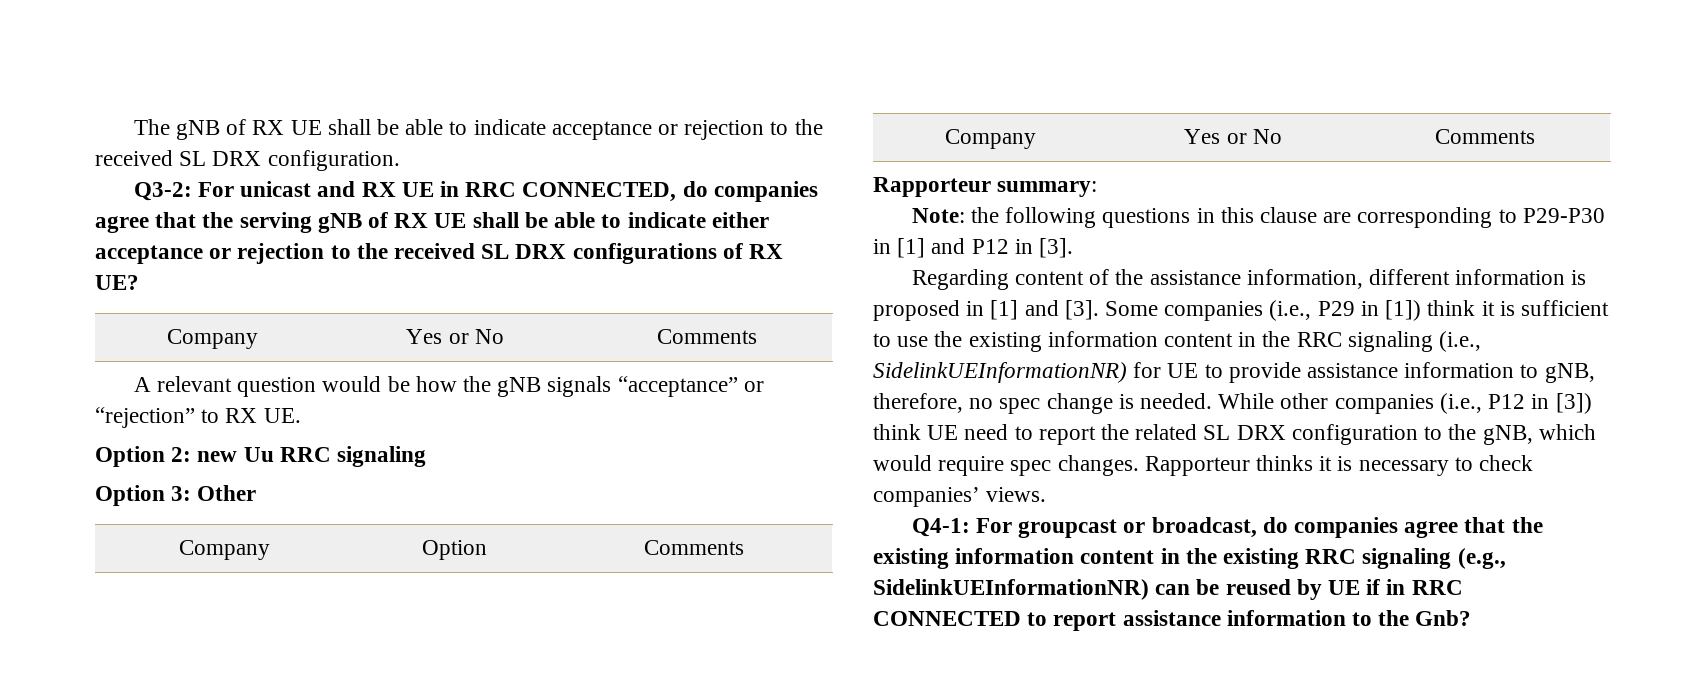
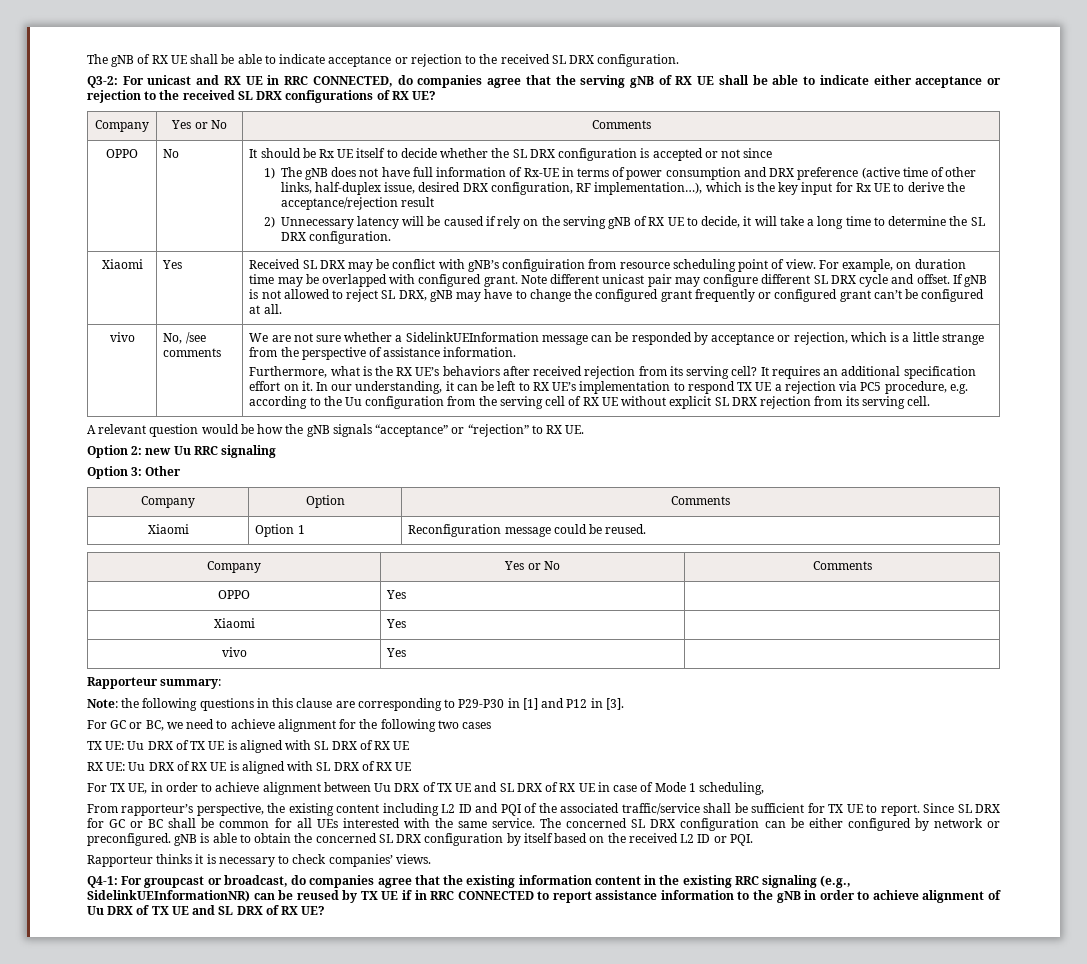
+ OPPO | No | It should be Rx UE itself to decide whether the SL DRX configuration is accepted or not since
+ 1) The gNB does not have full information of Rx-UE in terms of power consumption and DRX preference (active time of other links, half-duplex issue, desired DRX configuration, RF implementation…), which is the key input for Rx UE to derive the acceptance/rejection result
+ 2) Unnecessary latency will be caused if rely on the serving gNB of RX UE to decide, it will take a long time to determine the SL DRX configuration.
+ Xiaomi | Yes | Received SL DRX may be conflict with gNB’s configuiration from resource scheduling point of view. For example, on duration time may be overlapped with configured grant. Note different unicast pair may configure different SL DRX cycle and offset. If gNB is not allowed to reject SL DRX, gNB may have to change the configured grant frequently or configured grant can’t be configured at all.
+ vivo | No, /see comments | We are not sure whether a SidelinkUEInformation message can be responded by acceptance or rejection, which is a little strange from the perspective of assistance information.
+ Furthermore, what is the RX UE’s behaviors after received rejection from its serving cell? It requires an additional specification effort on it. In our understanding, it can be left to RX UE’s implementation to respond TX UE a rejection via PC5 procedure, e.g. according to the Uu configuration from the serving cell of RX UE without explicit SL DRX rejection from its serving cell.
  Company | Option | Comments
+ Xiaomi | Option 1 | Reconfiguration message could be reused.
  Company | Yes or No | Comments
+ OPPO | Yes |
+ Xiaomi | Yes |
+ vivo | Yes |
- Regarding content of the assistance information, different information is proposed in [1] and [3]. Some companies (i.e., P29 in [1]) think it is sufficient to use the existing information content in the RRC signaling (i.e., SidelinkUEInformationNR) for UE to provide assistance information to gNB, therefore, no spec change is needed. While other companies (i.e., P12 in [3]) think UE need to report the related SL DRX configuration to the gNB, which would require spec changes. Rapporteur thinks it is necessary to check companies’ views.
+ For GC or BC, we need to achieve alignment for the following two cases
+ TX UE: Uu DRX of TX UE is aligned with SL DRX of RX UE
+ RX UE: Uu DRX of RX UE is aligned with SL DRX of RX UE
+ For TX UE, in order to achieve alignment between Uu DRX of TX UE and SL DRX of RX UE in case of Mode 1 scheduling,
+ From rapporteur’s perspective, the existing content including L2 ID and PQI of the associated traffic/service shall be sufficient for TX UE to report. Since SL DRX for GC or BC shall be common for all UEs interested with the same service. The concerned SL DRX configuration can be either configured by network or preconfigured. gNB is able to obtain the concerned SL DRX configuration by itself based on the received L2 ID or PQI.
+ Rapporteur thinks it is necessary to check companies’ views.
- Q4-1: For groupcast or broadcast, do companies agree that the existing information content in the existing RRC signaling (e.g., SidelinkUEInformationNR) can be reused by UE if in RRC CONNECTED to report assistance information to the Gnb?
+ Q4-1: For groupcast or broadcast, do companies agree that the existing information content in the existing RRC signaling (e.g., SidelinkUEInformationNR) can be reused by TX UE if in RRC CONNECTED to report assistance information to the gNB in order to achieve alignment of Uu DRX of TX UE and SL DRX of RX UE?

